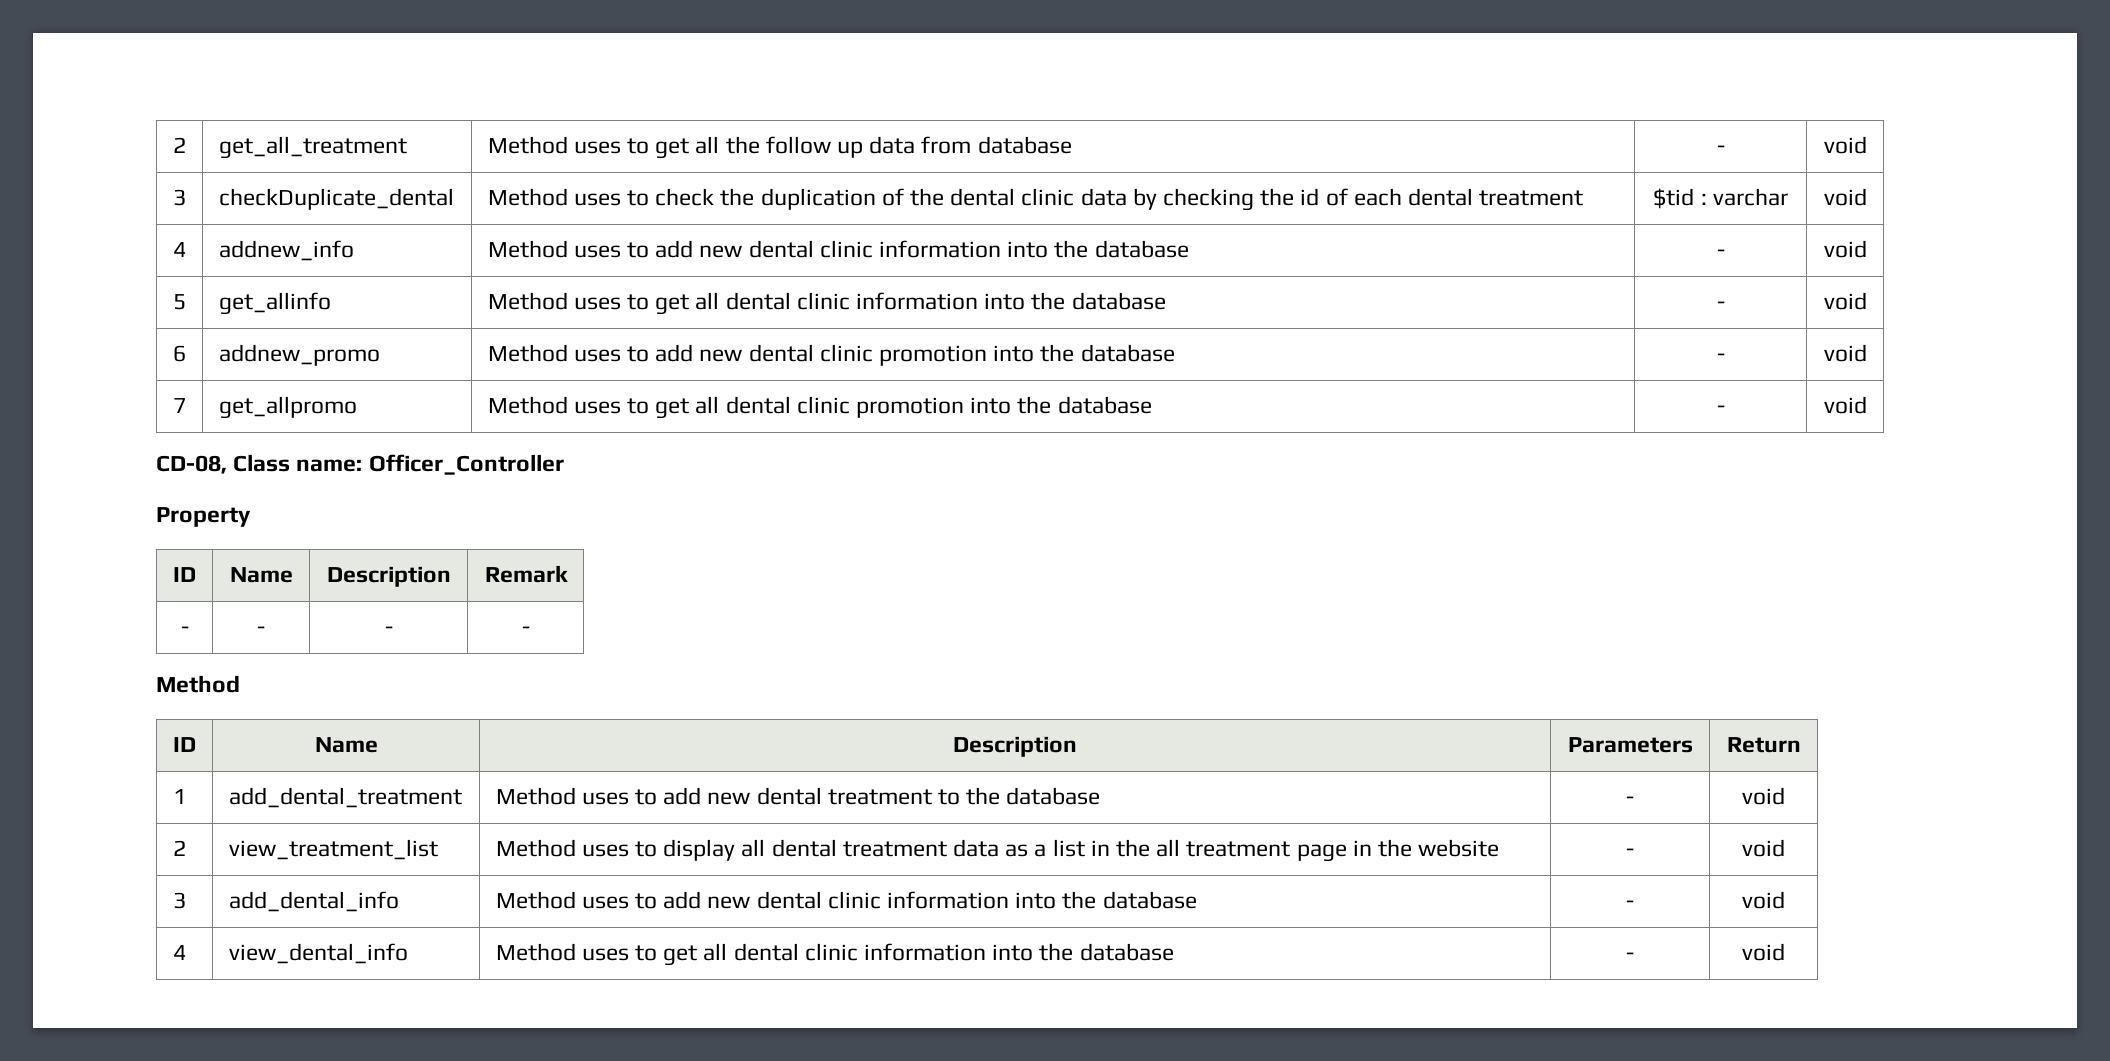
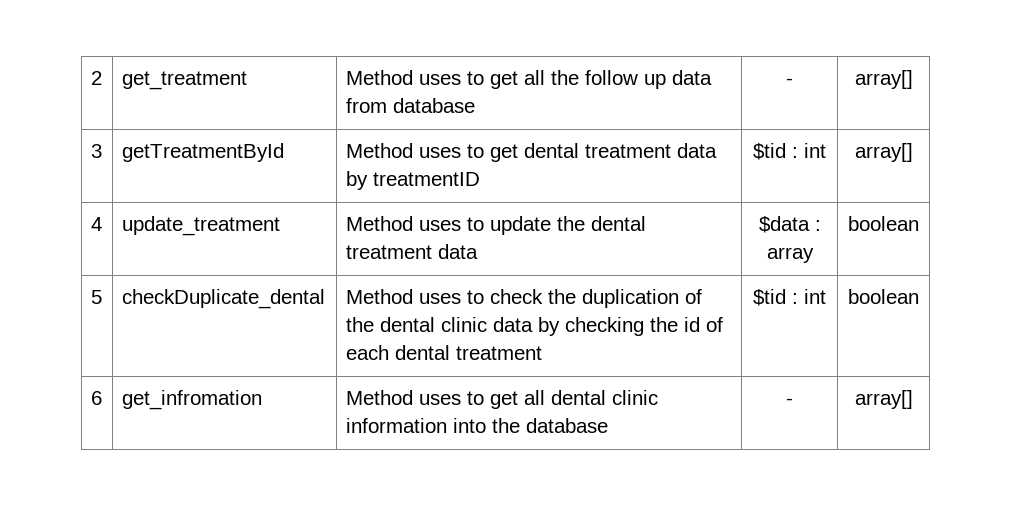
- 2 | get_all_treatment | Method uses to get all the follow up data from database | - | void
- 3 | checkDuplicate_dental | Method uses to check the duplication of the dental clinic data by checking the id of each dental treatment | $tid : varchar | void
- 4 | addnew_info | Method uses to add new dental clinic information into the database | - | void
- 5 | get_allinfo | Method uses to get all dental clinic information into the database | - | void
- 6 | addnew_promo | Method uses to add new dental clinic promotion into the database | - | void
- 7 | get_allpromo | Method uses to get all dental clinic promotion into the database | - | void
- CD-08, Class name: Officer_Controller
- Property
- ID | Name | Description | Remark
- - | - | - | -
- Method
- ID | Name | Description | Parameters | Return
- 1 | add_dental_treatment | Method uses to add new dental treatment to the database | - | void
- 2 | view_treatment_list | Method uses to display all dental treatment data as a list in the all treatment page in the website | - | void
- 3 | add_dental_info | Method uses to add new dental clinic information into the database | - | void
- 4 | view_dental_info | Method uses to get all dental clinic information into the database | - | void
+ 2 | get_treatment | Method uses to get all the follow up data from database | - | array[]
+ 3 | getTreatmentById | Method uses to get dental treatment data by treatmentID | $tid : int | array[]
+ 4 | update_treatment | Method uses to update the dental treatment data | $data : array | boolean
+ 5 | checkDuplicate_dental | Method uses to check the duplication of the dental clinic data by checking the id of each dental treatment | $tid : int | boolean
+ 6 | get_infromation | Method uses to get all dental clinic information into the database | - | array[]

